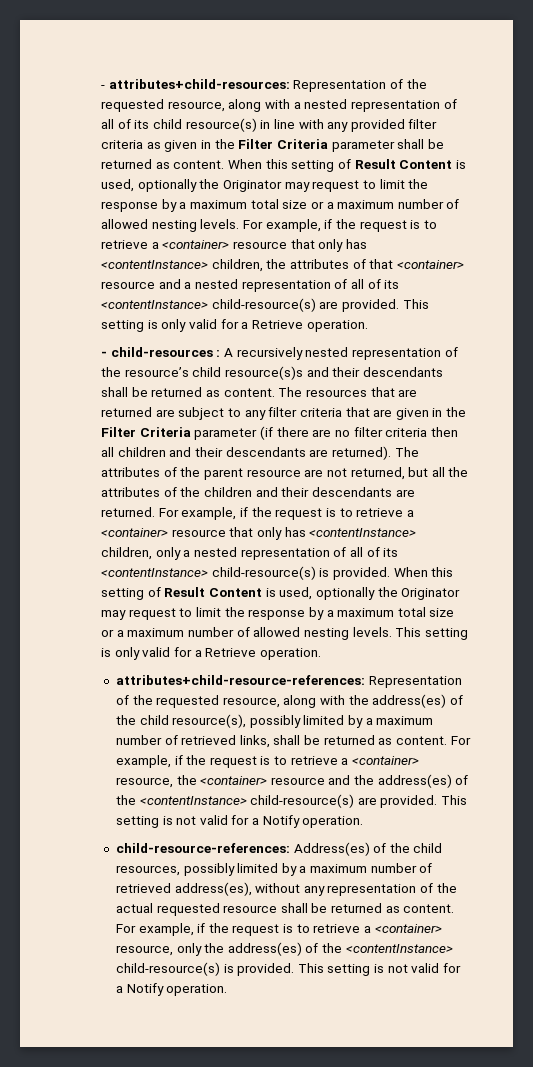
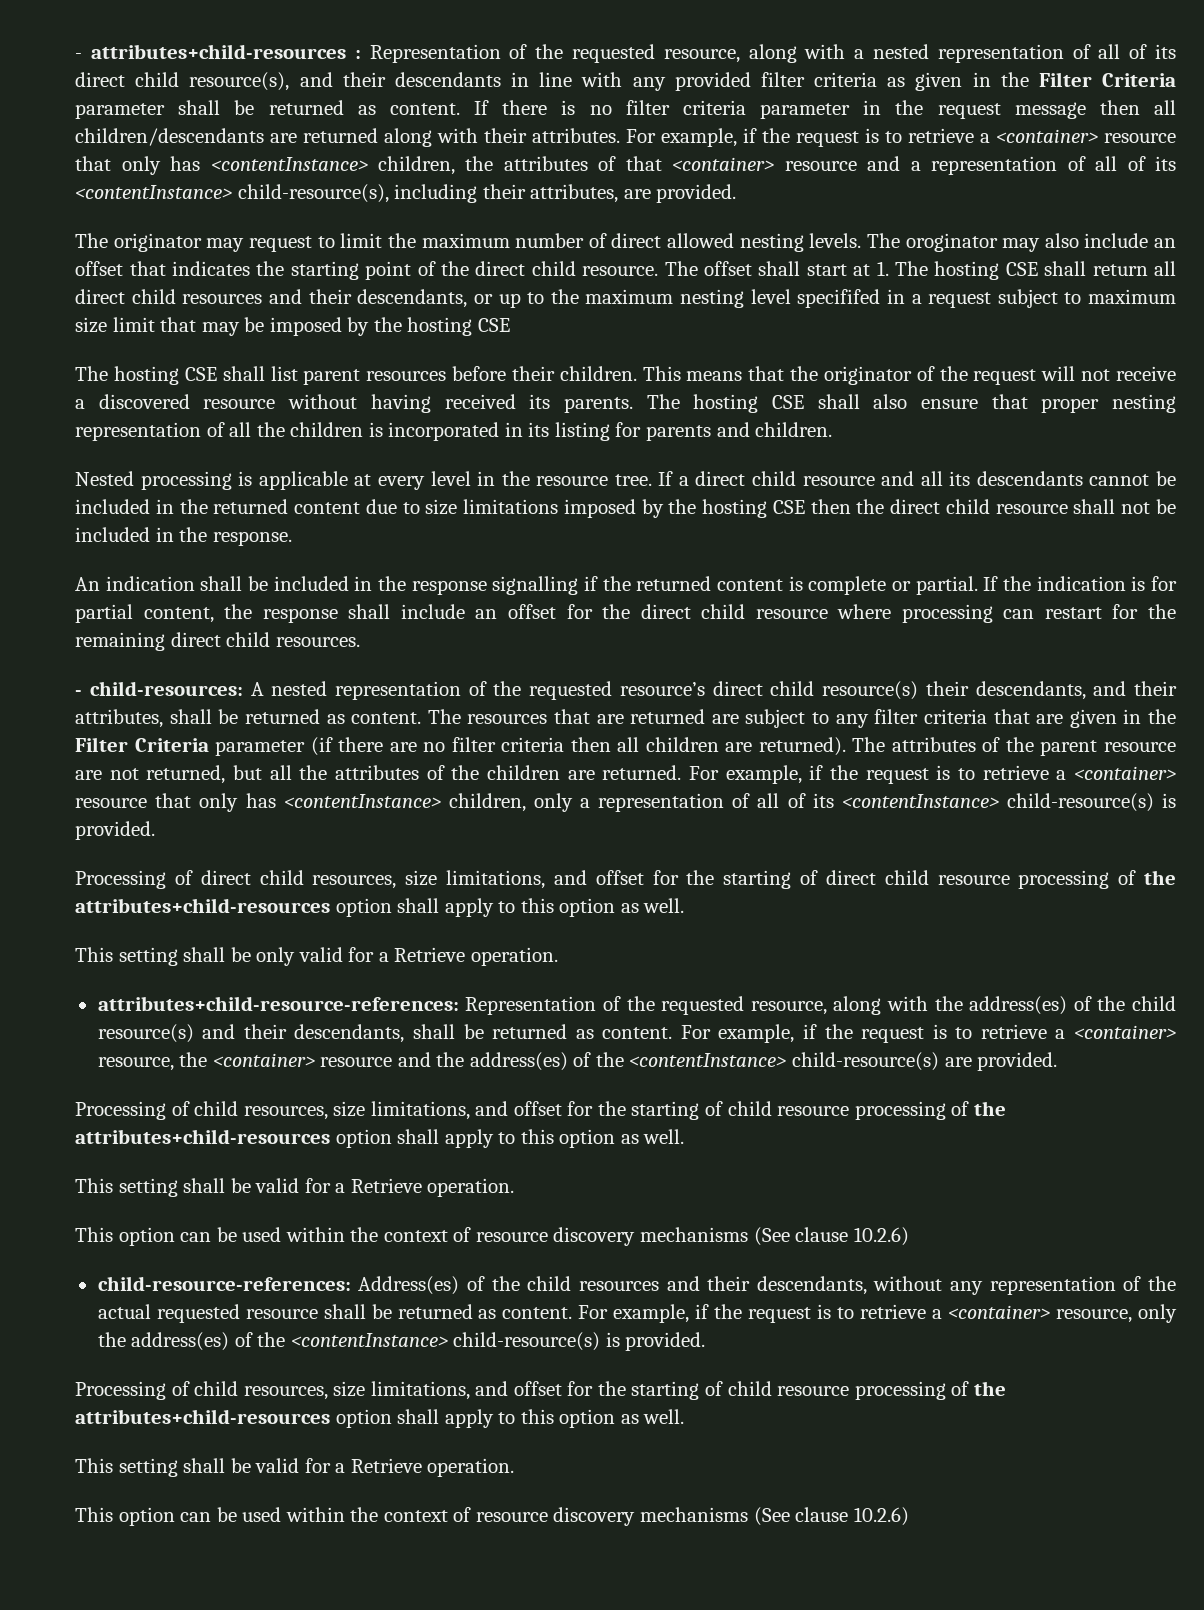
- - attributes+child-resources: Representation of the requested resource, along with a nested representation of all of its child resource(s) in line with any provided filter criteria as given in the Filter Criteria parameter shall be returned as content. When this setting of Result Content is used, optionally the Originator may request to limit the response by a maximum total size or a maximum number of allowed nesting levels.
+ - attributes+child-resources : Representation of the requested resource, along with a nested representation of all of its direct child resource(s), and their descendants in line with any provided filter criteria as given in the Filter Criteria parameter shall be returned as content. If there is no filter criteria parameter in the request message then all children/descendants are returned along with their attributes.
- For example, if the request is to retrieve a <container> resource that only has <contentInstance> children, the attributes of that <container> resource and a nested representation of all of its <contentInstance> child-resource(s) are provided. This setting is only valid for a Retrieve operation.
- - child-resources : A recursively nested representation of the resource’s child resource(s)s and their descendants shall be returned as content.
+ For example, if the request is to retrieve a <container> resource that only has <contentInstance> children, the attributes of that <container> resource and a representation of all of its <contentInstance> child-resource(s), including their attributes, are provided.
+ The originator may request to limit the maximum number of direct allowed nesting levels. The oroginator may also include an offset that indicates the starting point of the direct child resource. The offset shall start at 1. The hosting CSE shall return all direct child resources and their descendants, or up to the maximum nesting level specififed in a request subject to maximum size limit that may be imposed by the hosting CSE
+ The hosting CSE shall list parent resources before their children. This means that the originator of the request will not receive a discovered resource without having received its parents. The hosting CSE shall also ensure that proper nesting representation of all the children is incorporated in its listing for parents and children.
+ Nested processing is applicable at every level in the resource tree. If a direct child resource and all its descendants cannot be included in the returned content due to size limitations imposed by the hosting CSE then the direct child resource shall not be included in the response.
+ An indication shall be included in the response signalling if the returned content is complete or partial. If the indication is for partial content, the response shall include an offset for the direct child resource where processing can restart for the remaining direct child resources.
+ - child-resources: A nested representation of the requested resource’s direct child resource(s) their descendants, and their attributes, shall be returned as content.
- The resources that are returned are subject to any filter criteria that are given in the Filter Criteria parameter (if there are no filter criteria then all children and their descendants are returned).
+ The resources that are returned are subject to any filter criteria that are given in the Filter Criteria parameter (if there are no filter criteria then all children are returned).
- The attributes of the parent resource are not returned, but all the attributes of the children and their descendants are returned.
+ The attributes of the parent resource are not returned, but all the attributes of the children are returned.
- For example, if the request is to retrieve a <container> resource that only has <contentInstance> children, only a nested representation of all of its <contentInstance> child-resource(s) is provided. When this setting of Result Content is used, optionally the Originator may request to limit the response by a maximum total size or a maximum number of allowed nesting levels. This setting is only valid for a Retrieve operation.
+ For example, if the request is to retrieve a <container> resource that only has <contentInstance> children, only a representation of all of its <contentInstance> child-resource(s) is provided.
+ Processing of direct child resources, size limitations, and offset for the starting of direct child resource processing of the attributes+child-resources option shall apply to this option as well.
+ This setting shall be only valid for a Retrieve operation.
- attributes+child-resource-references: Representation of the requested resource, along with the address(es) of the child resource(s), possibly limited by a maximum number of retrieved links, shall be returned as content.
+ attributes+child-resource-references: Representation of the requested resource, along with the address(es) of the child resource(s) and their descendants, shall be returned as content.
- For example, if the request is to retrieve a <container> resource, the <container> resource and the address(es) of the <contentInstance> child-resource(s) are provided. This setting is not valid for a Notify operation.
+ For example, if the request is to retrieve a <container> resource, the <container> resource and the address(es) of the <contentInstance> child-resource(s) are provided.
+ Processing of child resources, size limitations, and offset for the starting of child resource processing of the attributes+child-resources option shall apply to this option as well.
+ This setting shall be valid for a Retrieve operation.
+ This option can be used within the context of resource discovery mechanisms (See clause 10.2.6)
- child-resource-references: Address(es) of the child resources, possibly limited by a maximum number of retrieved address(es), without any representation of the actual requested resource shall be returned as content.
+ child-resource-references: Address(es) of the child resources and their descendants, without any representation of the actual requested resource shall be returned as content.
- For example, if the request is to retrieve a <container> resource, only the address(es) of the <contentInstance> child-resource(s) is provided. This setting is not valid for a Notify operation.
+ For example, if the request is to retrieve a <container> resource, only the address(es) of the <contentInstance> child-resource(s) is provided.
+ Processing of child resources, size limitations, and offset for the starting of child resource processing of the attributes+child-resources option shall apply to this option as well.
+ This setting shall be valid for a Retrieve operation.
+ This option can be used within the context of resource discovery mechanisms (See clause 10.2.6)

